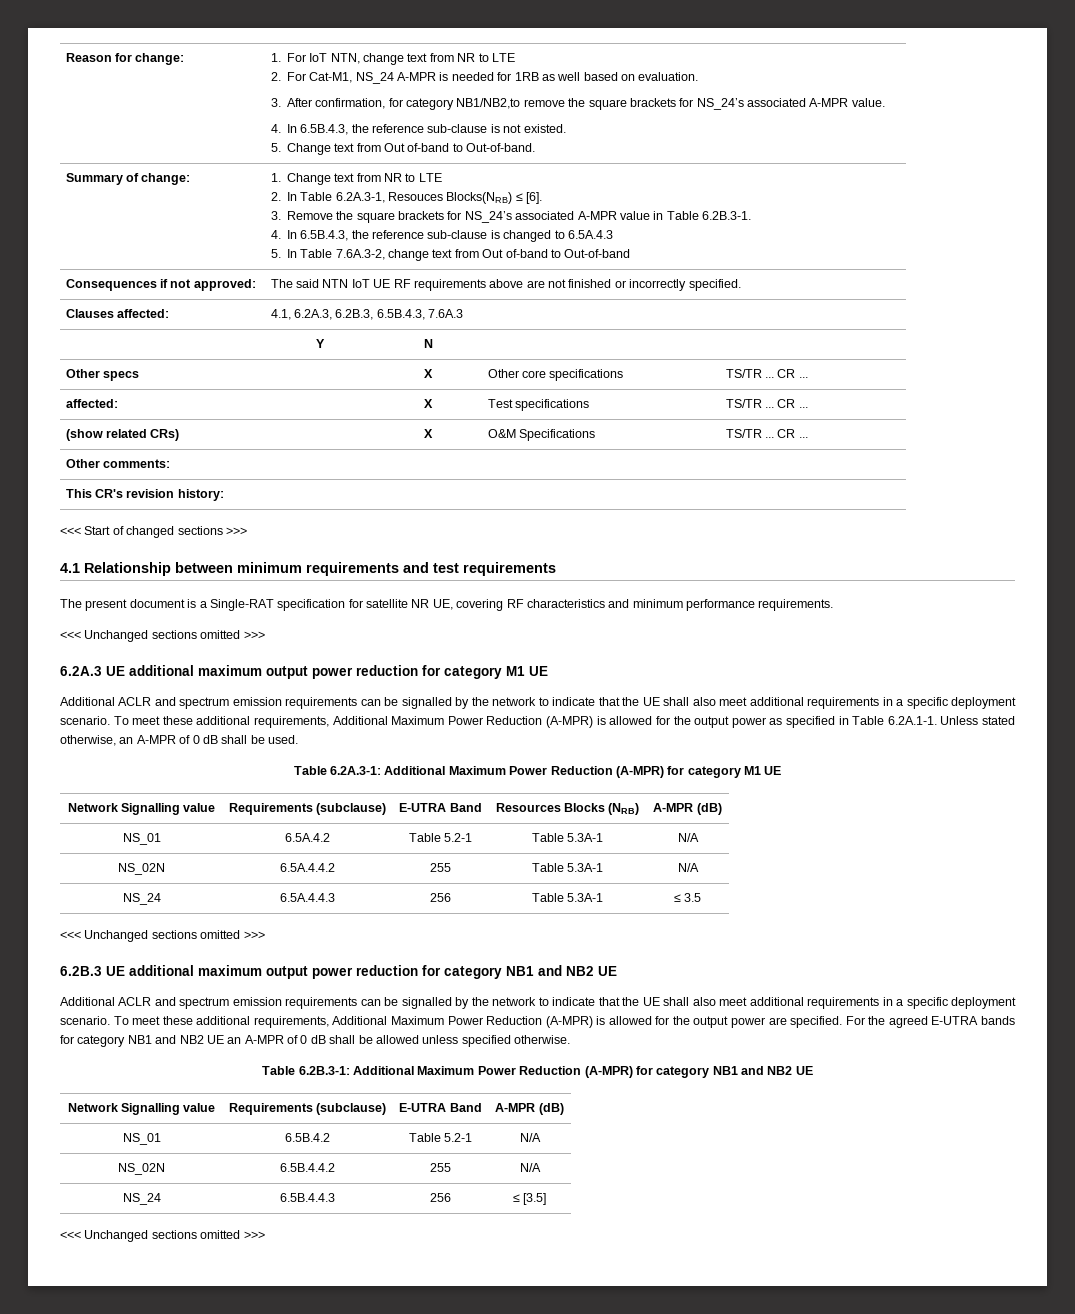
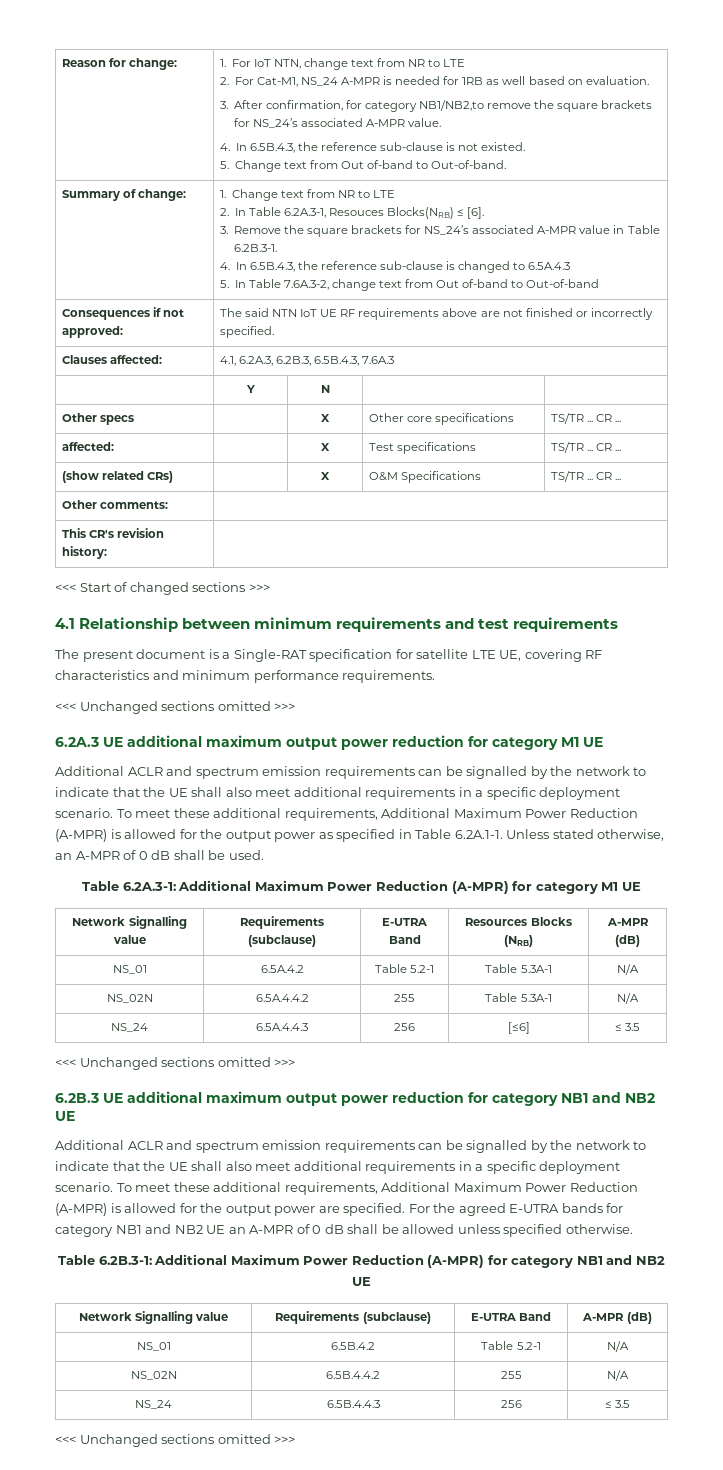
- The present document is a Single-RAT specification for satellite NR UE, covering RF characteristics and minimum performance requirements.
+ The present document is a Single-RAT specification for satellite LTE UE, covering RF characteristics and minimum performance requirements.
- NS_24 | 6.5A.4.4.3 | 256 | Table 5.3A-1 | ≤ 3.5
+ NS_24 | 6.5A.4.4.3 | 256 | [≤6] | ≤ 3.5
- NS_24 | 6.5B.4.4.3 | 256 | ≤ [3.5]
+ NS_24 | 6.5B.4.4.3 | 256 | ≤ 3.5

